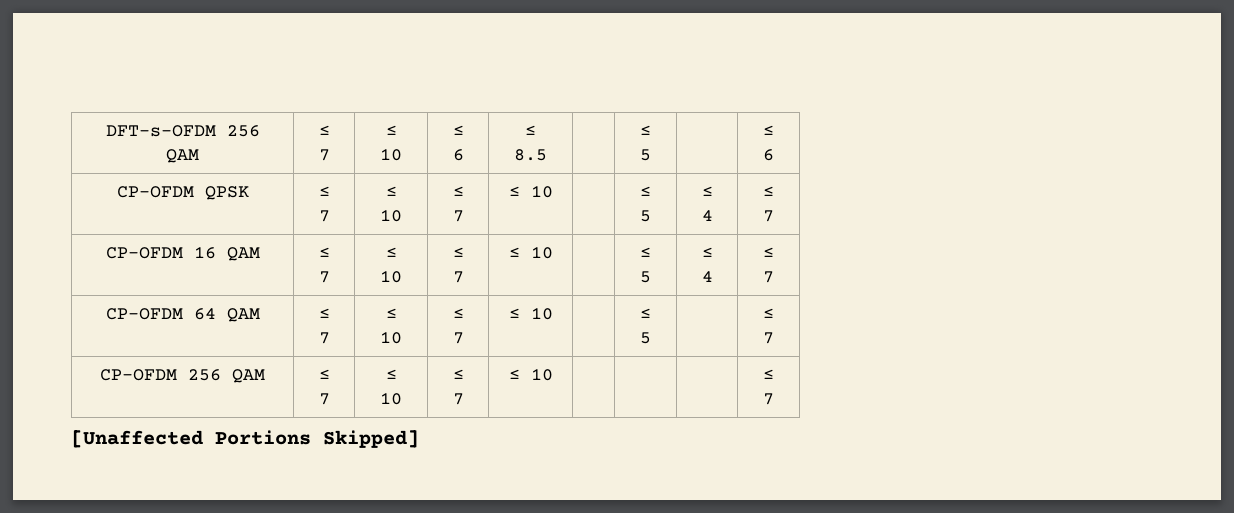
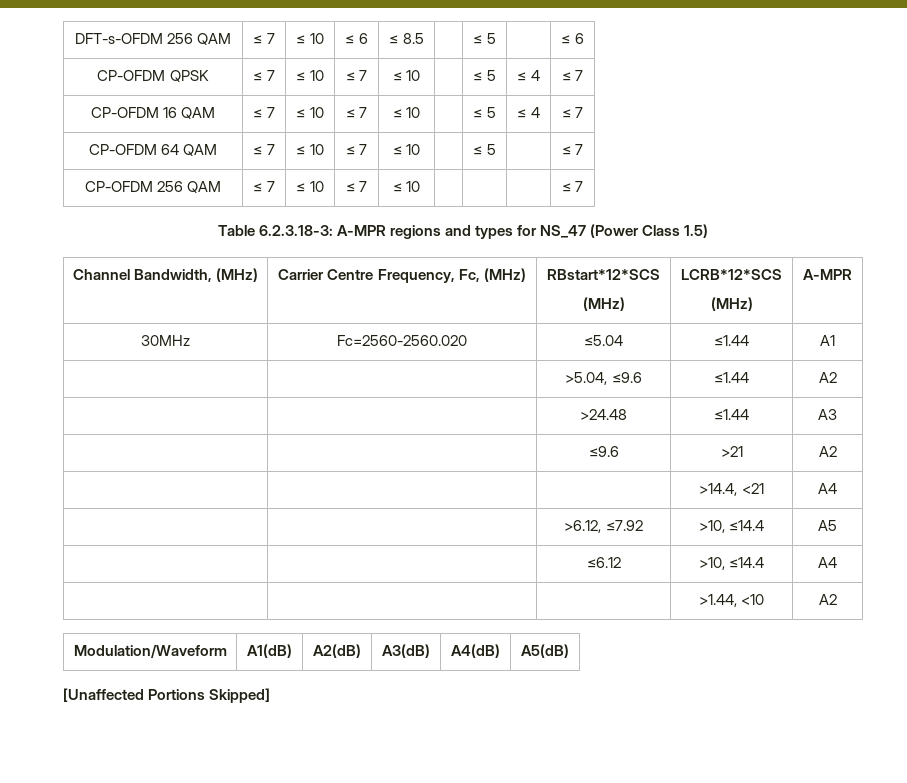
+ Table 6.2.3.18-3: A-MPR regions and types for NS_47 (Power Class 1.5)
+ Channel Bandwidth, (MHz) | Carrier Centre Frequency, Fc, (MHz) | RBstart*12*SCS
+ (MHz) | LCRB*12*SCS
+ (MHz) | A-MPR
+ 30MHz | Fc=2560-2560.020 | ≤5.04 | ≤1.44 | A1
+ | | >5.04, ≤9.6 | ≤1.44 | A2
+ | | >24.48 | ≤1.44 | A3
+ | | ≤9.6 | >21 | A2
+ | | | >14.4, <21 | A4
+ | | >6.12, ≤7.92 | >10, ≤14.4 | A5
+ | | ≤6.12 | >10, ≤14.4 | A4
+ | | | >1.44, <10 | A2
+ Modulation/Waveform | A1(dB) | A2(dB) | A3(dB) | A4(dB) | A5(dB)

